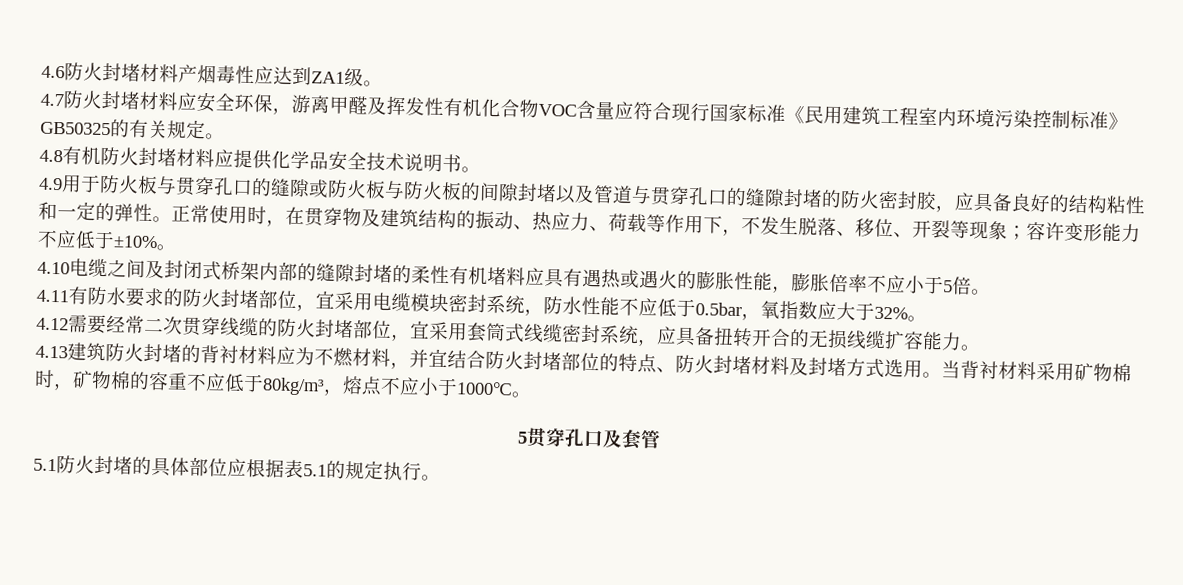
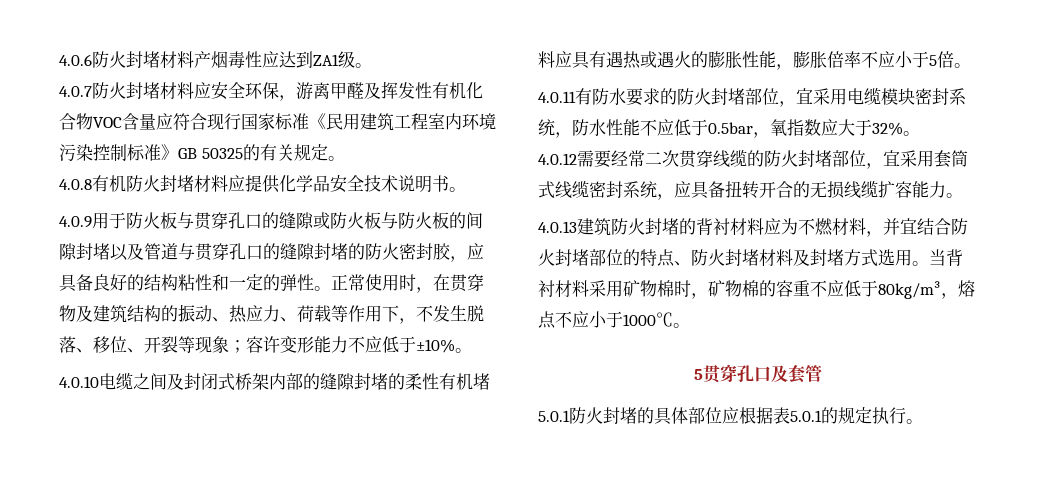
- 4.6防火封堵材料产烟毒性应达到ZA1级。
+ 4.0.6防火封堵材料产烟毒性应达到ZA1级。
- 4.7防火封堵材料应安全环保，游离甲醛及挥发性有机化合物VOC含量应符合现行国家标准《民用建筑工程室内环境污染控制标准》GB50325的有关规定。
+ 4.0.7防火封堵材料应安全环保，游离甲醛及挥发性有机化合物VOC含量应符合现行国家标准《民用建筑工程室内环境污染控制标准》GB 50325的有关规定。
- 4.8有机防火封堵材料应提供化学品安全技术说明书。
+ 4.0.8有机防火封堵材料应提供化学品安全技术说明书。
- 4.9用于防火板与贯穿孔口的缝隙或防火板与防火板的间隙封堵以及管道与贯穿孔口的缝隙封堵的防火密封胶，应具备良好的结构粘性和一定的弹性。
+ 4.0.9用于防火板与贯穿孔口的缝隙或防火板与防火板的间隙封堵以及管道与贯穿孔口的缝隙封堵的防火密封胶，应具备良好的结构粘性和一定的弹性。
- 4.10电缆之间及封闭式桥架内部的缝隙封堵的柔性有机堵料应具有遇热或遇火的膨胀性能，膨胀倍率不应小于5倍。
+ 4.0.10电缆之间及封闭式桥架内部的缝隙封堵的柔性有机堵料应具有遇热或遇火的膨胀性能，膨胀倍率不应小于5倍。
- 4.11有防水要求的防火封堵部位，宜采用电缆模块密封系统，防水性能不应低于0.5bar，氧指数应大于32%。
+ 4.0.11有防水要求的防火封堵部位，宜采用电缆模块密封系统，防水性能不应低于0.5bar，氧指数应大于32%。
- 4.12需要经常二次贯穿线缆的防火封堵部位，宜采用套筒式线缆密封系统，应具备扭转开合的无损线缆扩容能力。
+ 4.0.12需要经常二次贯穿线缆的防火封堵部位，宜采用套筒式线缆密封系统，应具备扭转开合的无损线缆扩容能力。
- 4.13建筑防火封堵的背衬材料应为不燃材料，并宜结合防火封堵部位的特点、防火封堵材料及封堵方式选用。
+ 4.0.13建筑防火封堵的背衬材料应为不燃材料，并宜结合防火封堵部位的特点、防火封堵材料及封堵方式选用。
- 5.1防火封堵的具体部位应根据表5.1的规定执行。
+ 5.0.1防火封堵的具体部位应根据表5.0.1的规定执行。

